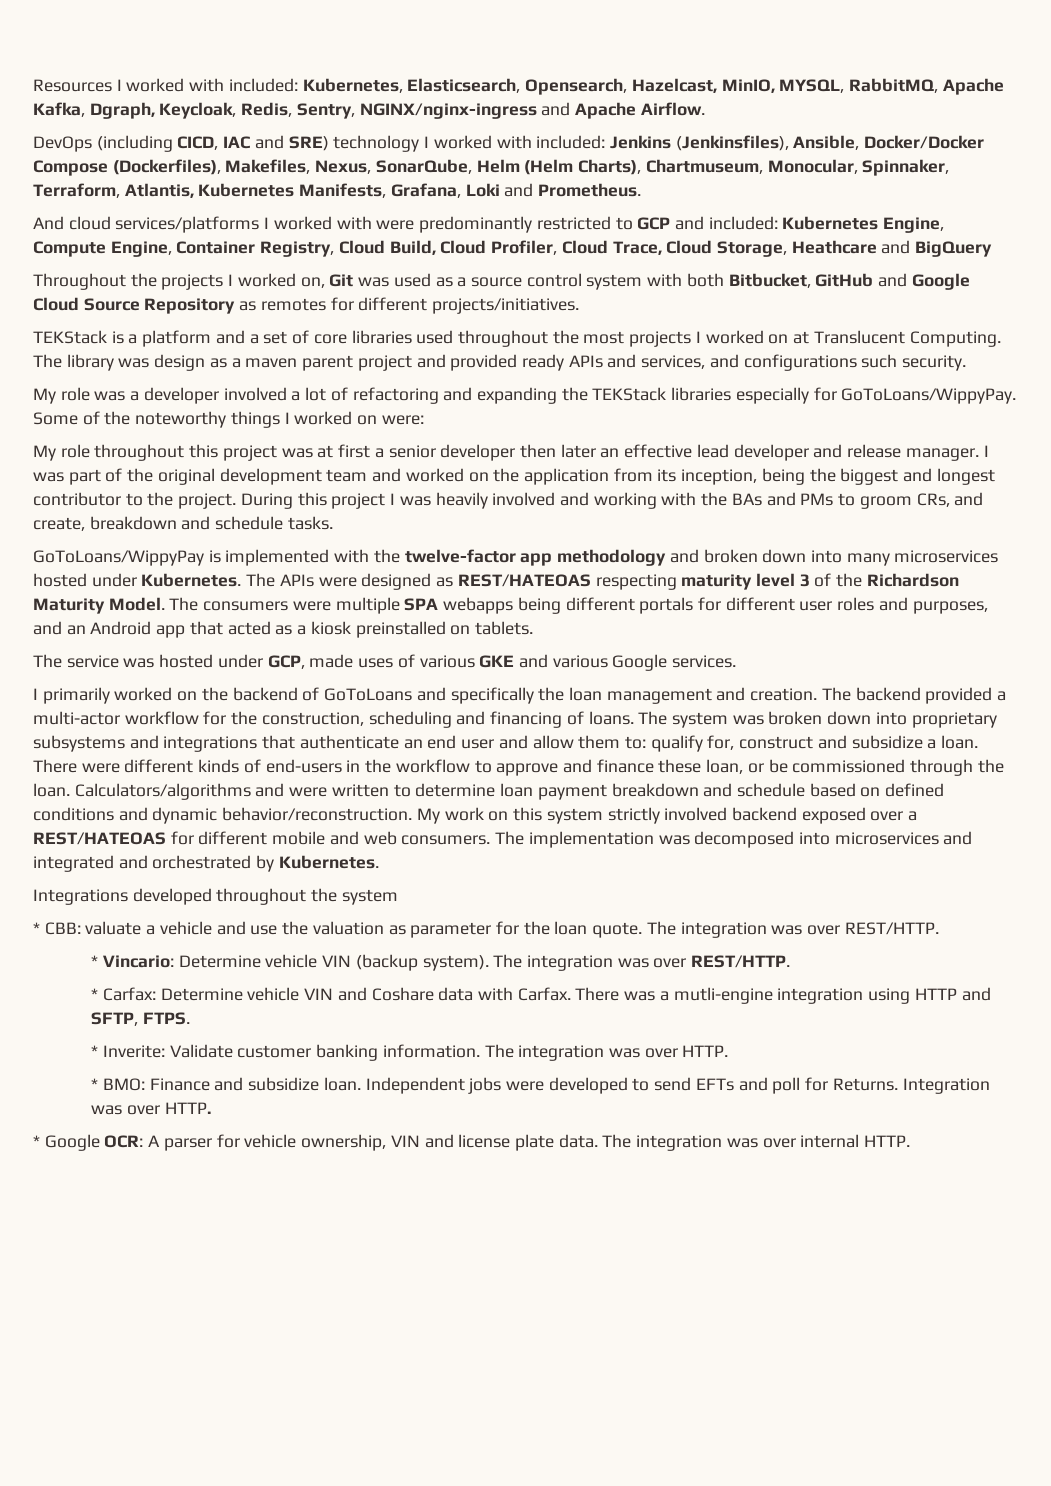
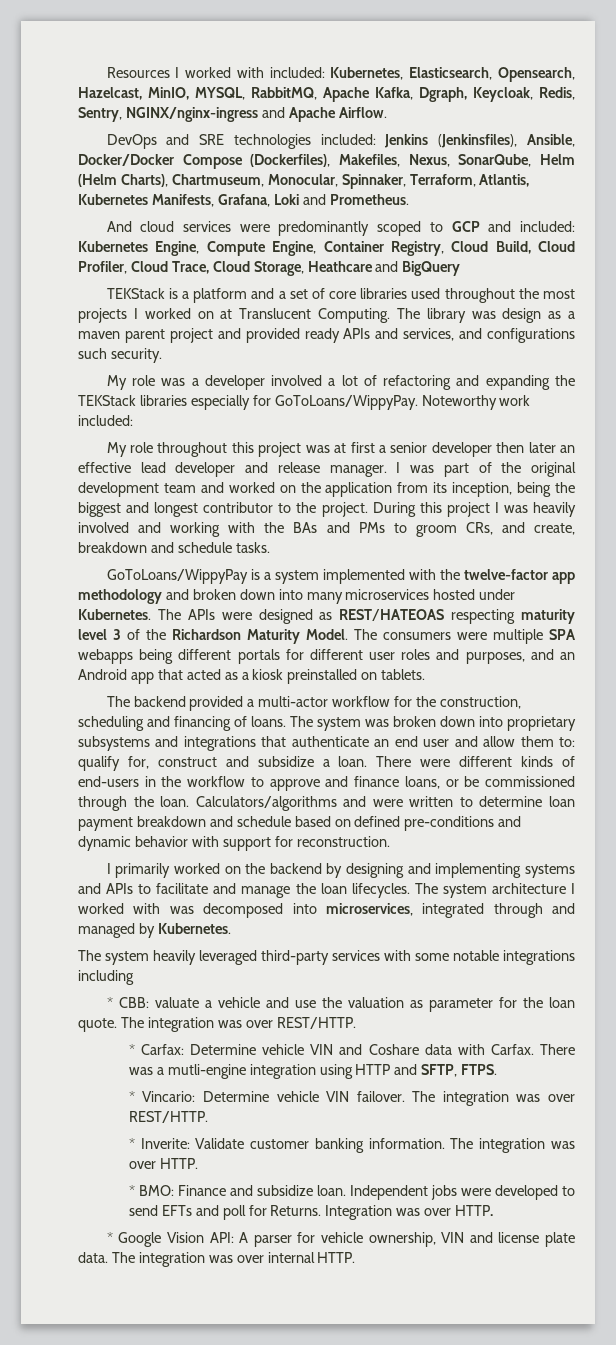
- DevOps (including CICD, IAC and SRE) technology I worked with included: Jenkins (Jenkinsfiles), Ansible, Docker/Docker Compose (Dockerfiles), Makefiles, Nexus, SonarQube, Helm (Helm Charts), Chartmuseum, Monocular, Spinnaker, Terraform, Atlantis, Kubernetes Manifests, Grafana, Loki and Prometheus.
+ DevOps and SRE technologies included: Jenkins (Jenkinsfiles), Ansible, Docker/Docker Compose (Dockerfiles), Makefiles, Nexus, SonarQube, Helm (Helm Charts), Chartmuseum, Monocular, Spinnaker, Terraform, Atlantis, Kubernetes Manifests, Grafana, Loki and Prometheus.
- And cloud services/platforms I worked with were predominantly restricted to GCP and included: Kubernetes Engine, Compute Engine, Container Registry, Cloud Build, Cloud Profiler, Cloud Trace, Cloud Storage, Heathcare and BigQuery
+ And cloud services were predominantly scoped to GCP and included: Kubernetes Engine, Compute Engine, Container Registry, Cloud Build, Cloud Profiler, Cloud Trace, Cloud Storage, Heathcare and BigQuery
- Throughout the projects I worked on, Git was used as a source control system with both Bitbucket, GitHub and Google Cloud Source Repository as remotes for different projects/initiatives.
- Some of the noteworthy things I worked on were:
+ Noteworthy work included:
- GoToLoans/WippyPay is implemented with the twelve-factor app methodology and broken down into many microservices hosted under Kubernetes.
+ GoToLoans/WippyPay is a system implemented with the twelve-factor app methodology and broken down into many microservices hosted under Kubernetes.
- The service was hosted under GCP, made uses of various GKE and various Google services.
- I primarily worked on the backend of GoToLoans and specifically the loan management and creation. The backend provided a multi-actor workflow for the construction, scheduling and financing of loans.
+ The backend provided a multi-actor workflow for the construction, scheduling and financing of loans.
- There were different kinds of end-users in the workflow to approve and finance these loan, or be commissioned through the loan.
+ There were different kinds of end-users in the workflow to approve and finance loans, or be commissioned through the loan.
- Calculators/algorithms and were written to determine loan payment breakdown and schedule based on defined conditions and dynamic behavior/reconstruction. My work on this system strictly involved backend exposed over a REST/HATEOAS for different mobile and web consumers. The implementation was decomposed into microservices and integrated and orchestrated by Kubernetes.
- Integrations developed throughout the system
+ Calculators/algorithms and were written to determine loan payment breakdown and schedule based on defined pre-conditions and dynamic behavior with support for reconstruction.
+ I primarily worked on the backend by designing and implementing systems and APIs to facilitate and manage the loan lifecycles. The system architecture I worked with was decomposed into microservices, integrated through and managed by Kubernetes.
+ The system heavily leveraged third-party services with some notable integrations including
- * Vincario: Determine vehicle VIN (backup system). The integration was over REST/HTTP.
+ * Vincario: Determine vehicle VIN failover. The integration was over REST/HTTP.
- * Google OCR: A parser for vehicle ownership, VIN and license plate data.
+ * Google Vision API: A parser for vehicle ownership, VIN and license plate data.

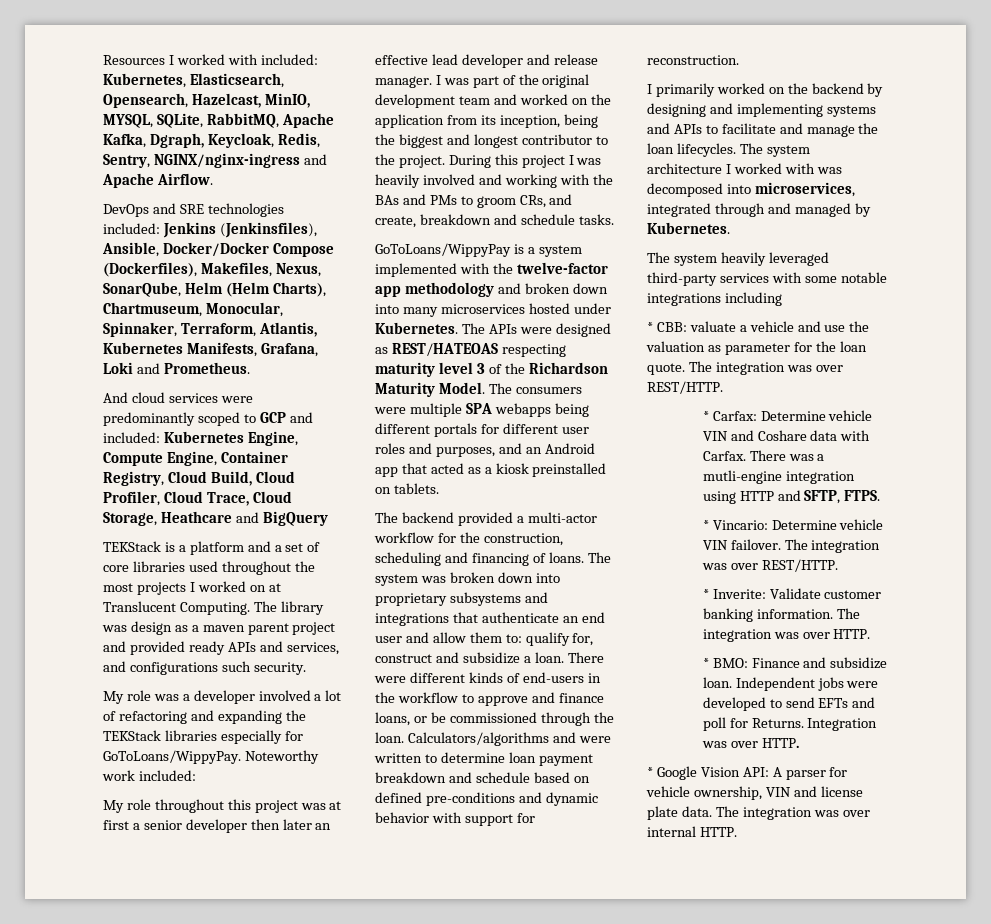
- Resources I worked with included: Kubernetes, Elasticsearch, Opensearch, Hazelcast, MinIO, MYSQL, RabbitMQ, Apache Kafka, Dgraph, Keycloak, Redis, Sentry, NGINX/nginx-ingress and Apache Airflow.
+ Resources I worked with included: Kubernetes, Elasticsearch, Opensearch, Hazelcast, MinIO, MYSQL, SQLite, RabbitMQ, Apache Kafka, Dgraph, Keycloak, Redis, Sentry, NGINX/nginx-ingress and Apache Airflow.

